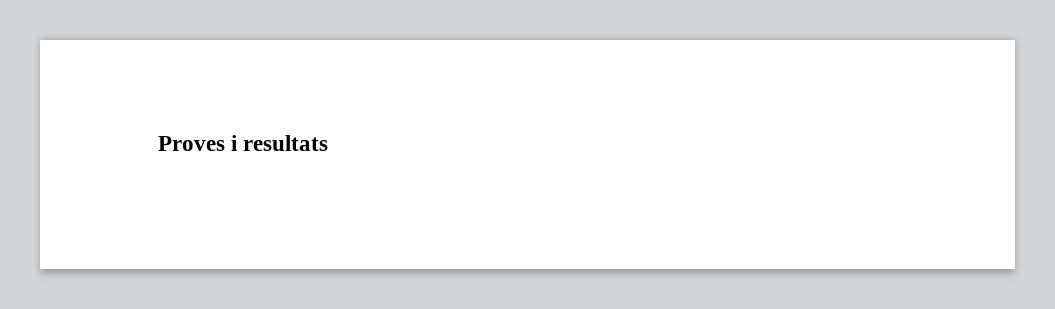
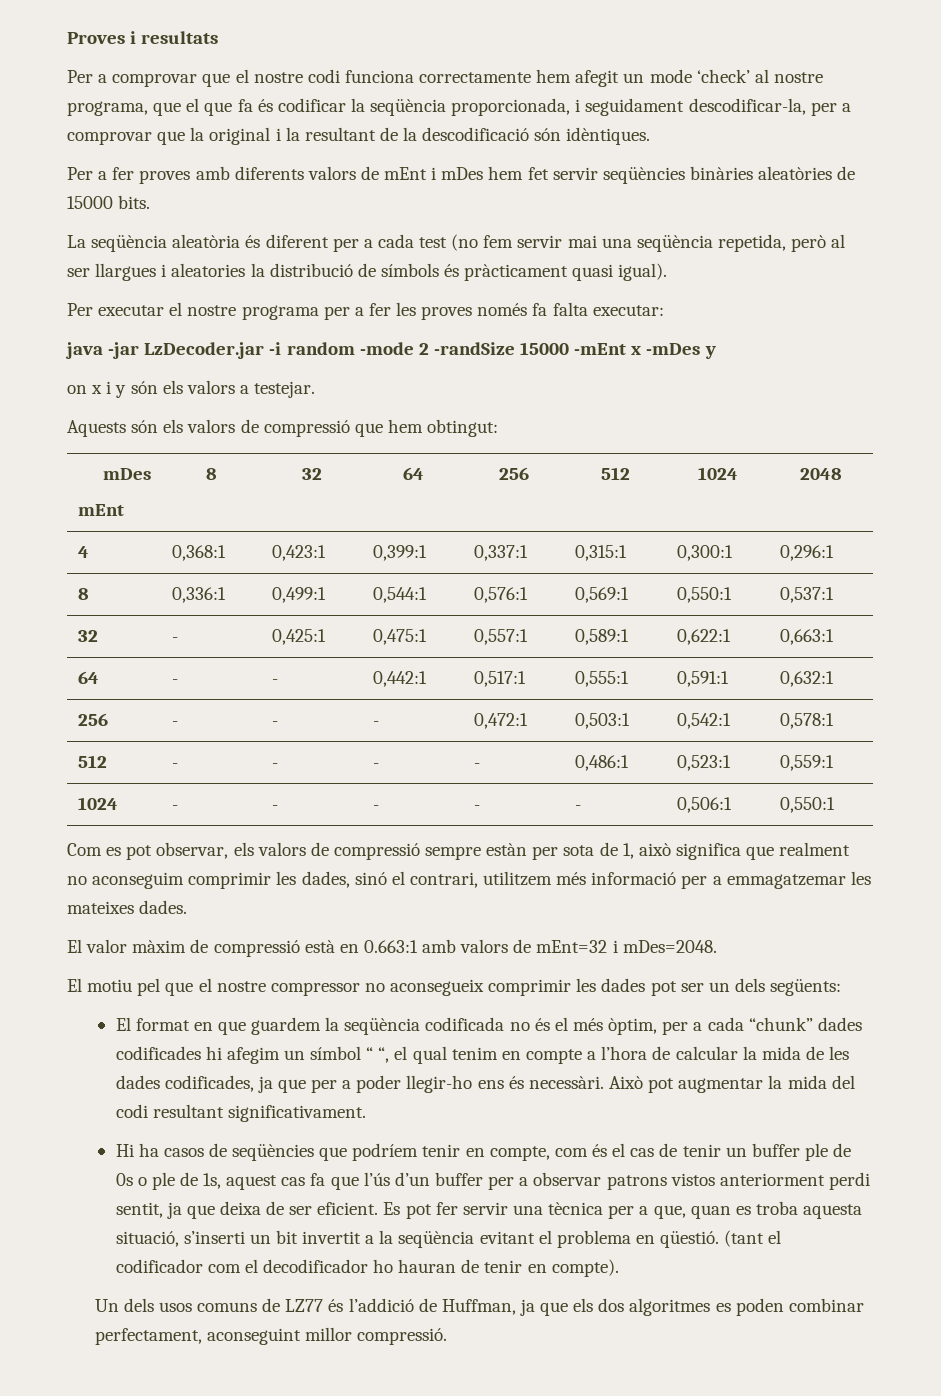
+ Per a comprovar que el nostre codi funciona correctamente hem afegit un mode ‘check’ al nostre programa, que el que fa és codificar la seqüència proporcionada, i seguidament descodificar-la, per a comprovar que la original i la resultant de la descodificació són idèntiques.
+ Per a fer proves amb diferents valors de mEnt i mDes hem fet servir seqüències binàries aleatòries de 15000 bits.
+ La seqüència aleatòria és diferent per a cada test (no fem servir mai una seqüència repetida, però al ser llargues i aleatories la distribució de símbols és pràcticament quasi igual).
+ Per executar el nostre programa per a fer les proves només fa falta executar:
+ java -jar LzDecoder.jar -i random -mode 2 -randSize 15000 -mEnt x -mDes y
+ on x i y són els valors a testejar.
+ Aquests són els valors de compressió que hem obtingut:
+ mDes
+ mEnt | 8 | 32 | 64 | 256 | 512 | 1024 | 2048
+ 4 | 0,368:1 | 0,423:1 | 0,399:1 | 0,337:1 | 0,315:1 | 0,300:1 | 0,296:1
+ 8 | 0,336:1 | 0,499:1 | 0,544:1 | 0,576:1 | 0,569:1 | 0,550:1 | 0,537:1
+ 32 | - | 0,425:1 | 0,475:1 | 0,557:1 | 0,589:1 | 0,622:1 | 0,663:1
+ 64 | - | - | 0,442:1 | 0,517:1 | 0,555:1 | 0,591:1 | 0,632:1
+ 256 | - | - | - | 0,472:1 | 0,503:1 | 0,542:1 | 0,578:1
+ 512 | - | - | - | - | 0,486:1 | 0,523:1 | 0,559:1
+ 1024 | - | - | - | - | - | 0,506:1 | 0,550:1
+ Com es pot observar, els valors de compressió sempre estàn per sota de 1, això significa que realment no aconseguim comprimir les dades, sinó el contrari, utilitzem més informació per a emmagatzemar les mateixes dades.
+ El valor màxim de compressió està en 0.663:1 amb valors de mEnt=32 i mDes=2048.
+ El motiu pel que el nostre compressor no aconsegueix comprimir les dades pot ser un dels següents:
+ El format en que guardem la seqüència codificada no és el més òptim, per a cada “chunk” dades codificades hi afegim un símbol “ “, el qual tenim en compte a l’hora de calcular la mida de les dades codificades, ja que per a poder llegir-ho ens és necessàri. Això pot augmentar la mida del codi resultant significativament.
+ Hi ha casos de seqüències que podríem tenir en compte, com és el cas de tenir un buffer ple de 0s o ple de 1s, aquest cas fa que l’ús d’un buffer per a observar patrons vistos anteriorment perdi sentit, ja que deixa de ser eficient. Es pot fer servir una tècnica per a que, quan es troba aquesta situació, s’inserti un bit invertit a la seqüència evitant el problema en qüestió. (tant el codificador com el decodificador ho hauran de tenir en compte).
+ Un dels usos comuns de LZ77 és l’addició de Huffman, ja que els dos algoritmes es poden combinar perfectament, aconseguint millor compressió.

